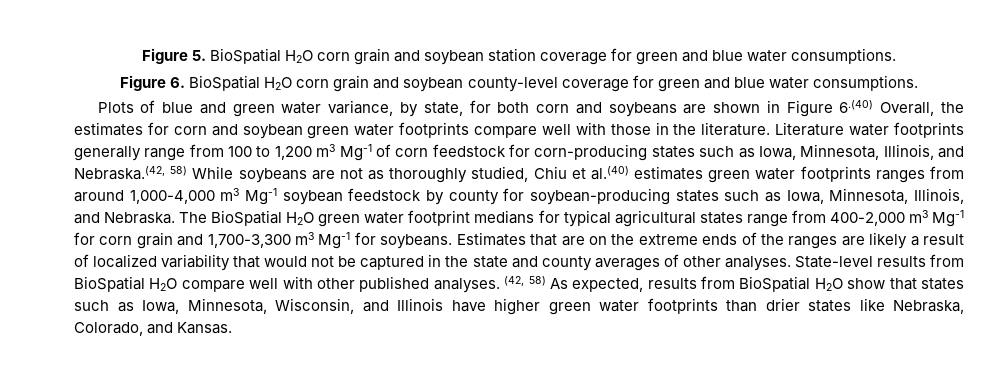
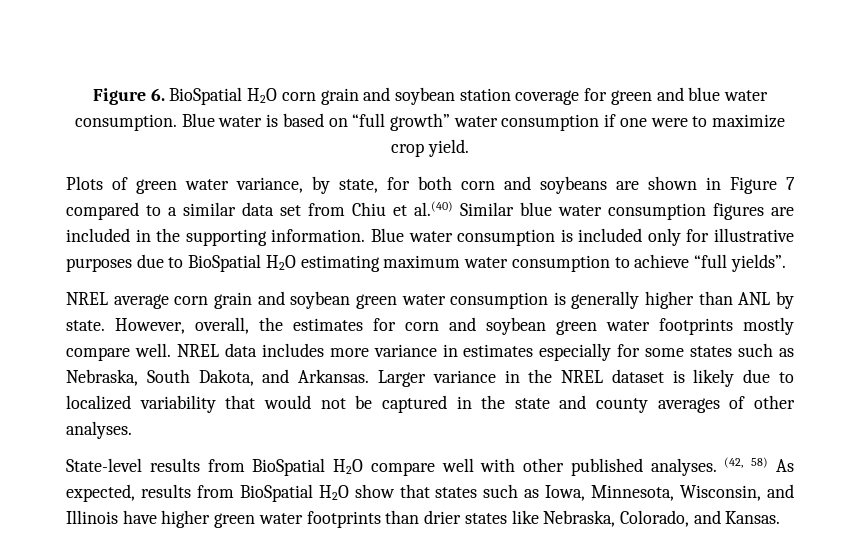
- Figure 5. BioSpatial H2O corn grain and soybean station coverage for green and blue water consumptions.
- Figure 6. BioSpatial H2O corn grain and soybean county-level coverage for green and blue water consumptions.
+ Figure 6. BioSpatial H2O corn grain and soybean station coverage for green and blue water consumption. Blue water is based on “full growth” water consumption if one were to maximize crop yield.
- Plots of blue and green water variance, by state, for both corn and soybeans are shown in Figure 6.(40) Overall, the estimates for corn and soybean green water footprints compare well with those in the literature. Literature water footprints generally range from 100 to 1,200 m3 Mg-1 of corn feedstock for corn-producing states such as Iowa, Minnesota, Illinois, and Nebraska.(42, 58) While soybeans are not as thoroughly studied, Chiu et al.(40) estimates green water footprints ranges from around 1,000-4,000 m3 Mg-1 soybean feedstock by county for soybean-producing states such as Iowa, Minnesota, Illinois, and Nebraska. The BioSpatial H2O green water footprint medians for typical agricultural states range from 400-2,000 m3 Mg-1 for corn grain and 1,700-3,300 m3 Mg-1 for soybeans. Estimates that are on the extreme ends of the ranges are likely a result of localized variability that would not be captured in the state and county averages of other analyses. State-level results from BioSpatial H2O compare well with other published analyses.
+ Plots of green water variance, by state, for both corn and soybeans are shown in Figure 7 compared to a similar data set from Chiu et al.(40) Similar blue water consumption figures are included in the supporting information. Blue water consumption is included only for illustrative purposes due to BioSpatial H2O estimating maximum water consumption to achieve “full yields”.
+ NREL average corn grain and soybean green water consumption is generally higher than ANL by state. However, overall, the estimates for corn and soybean green water footprints mostly compare well. NREL data includes more variance in estimates especially for some states such as Nebraska, South Dakota, and Arkansas. Larger variance in the NREL dataset is likely due to localized variability that would not be captured in the state and county averages of other analyses.
+ State-level results from BioSpatial H2O compare well with other published analyses.

